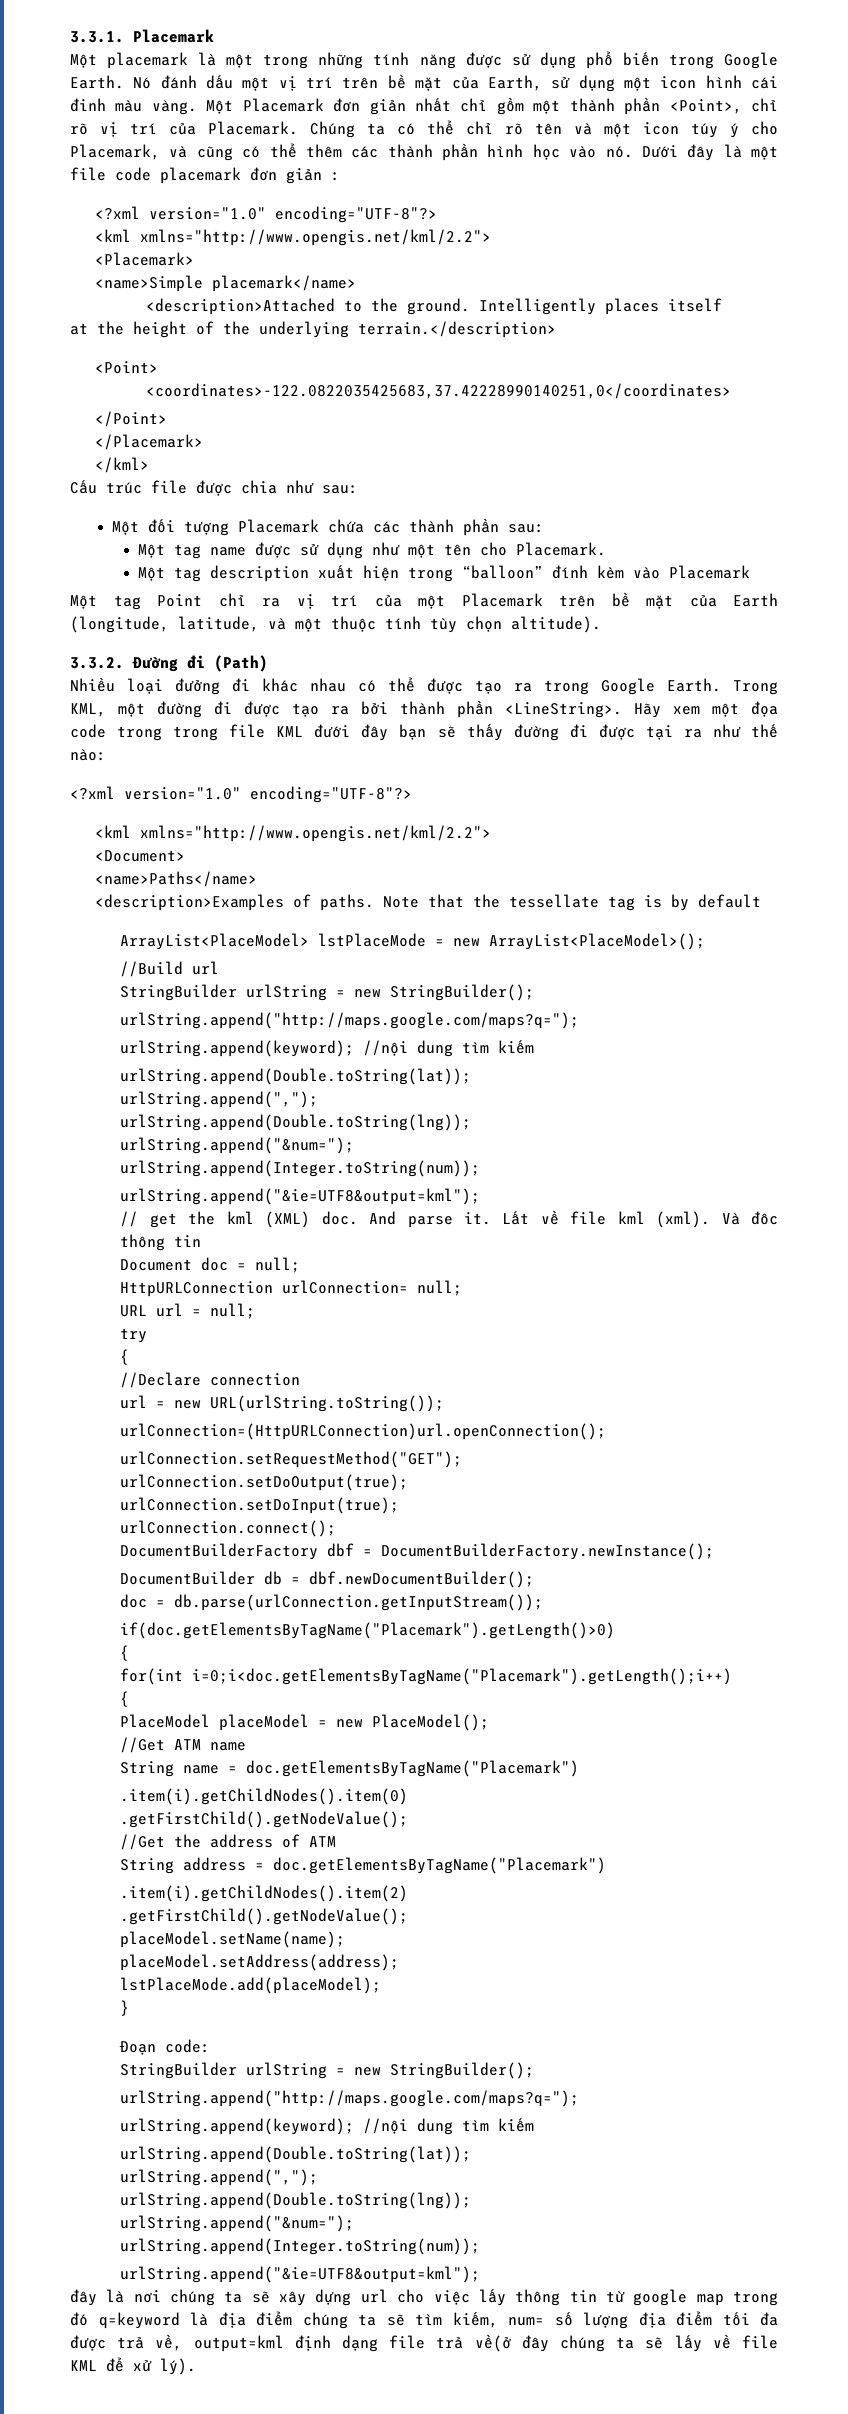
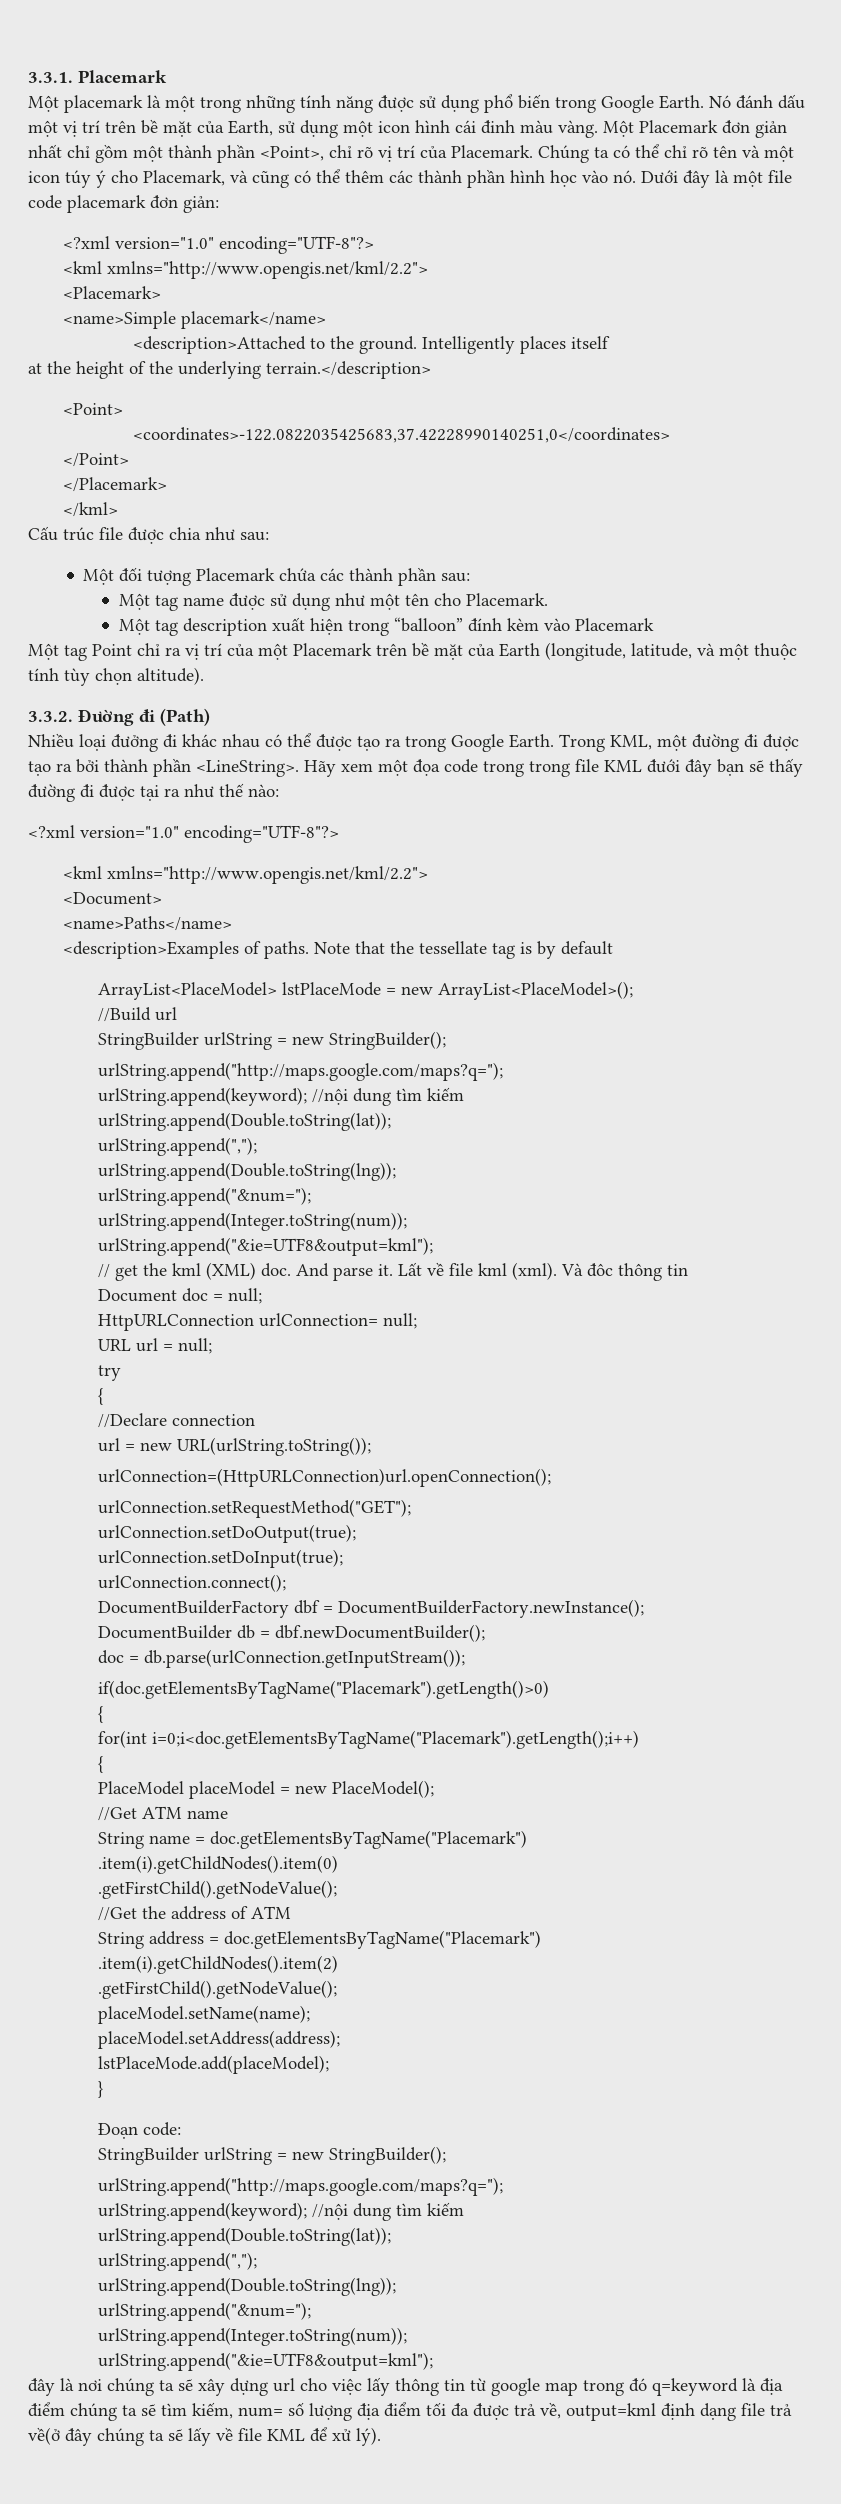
- Dưới đây là một file code placemark đơn giản :
+ Dưới đây là một file code placemark đơn giản:

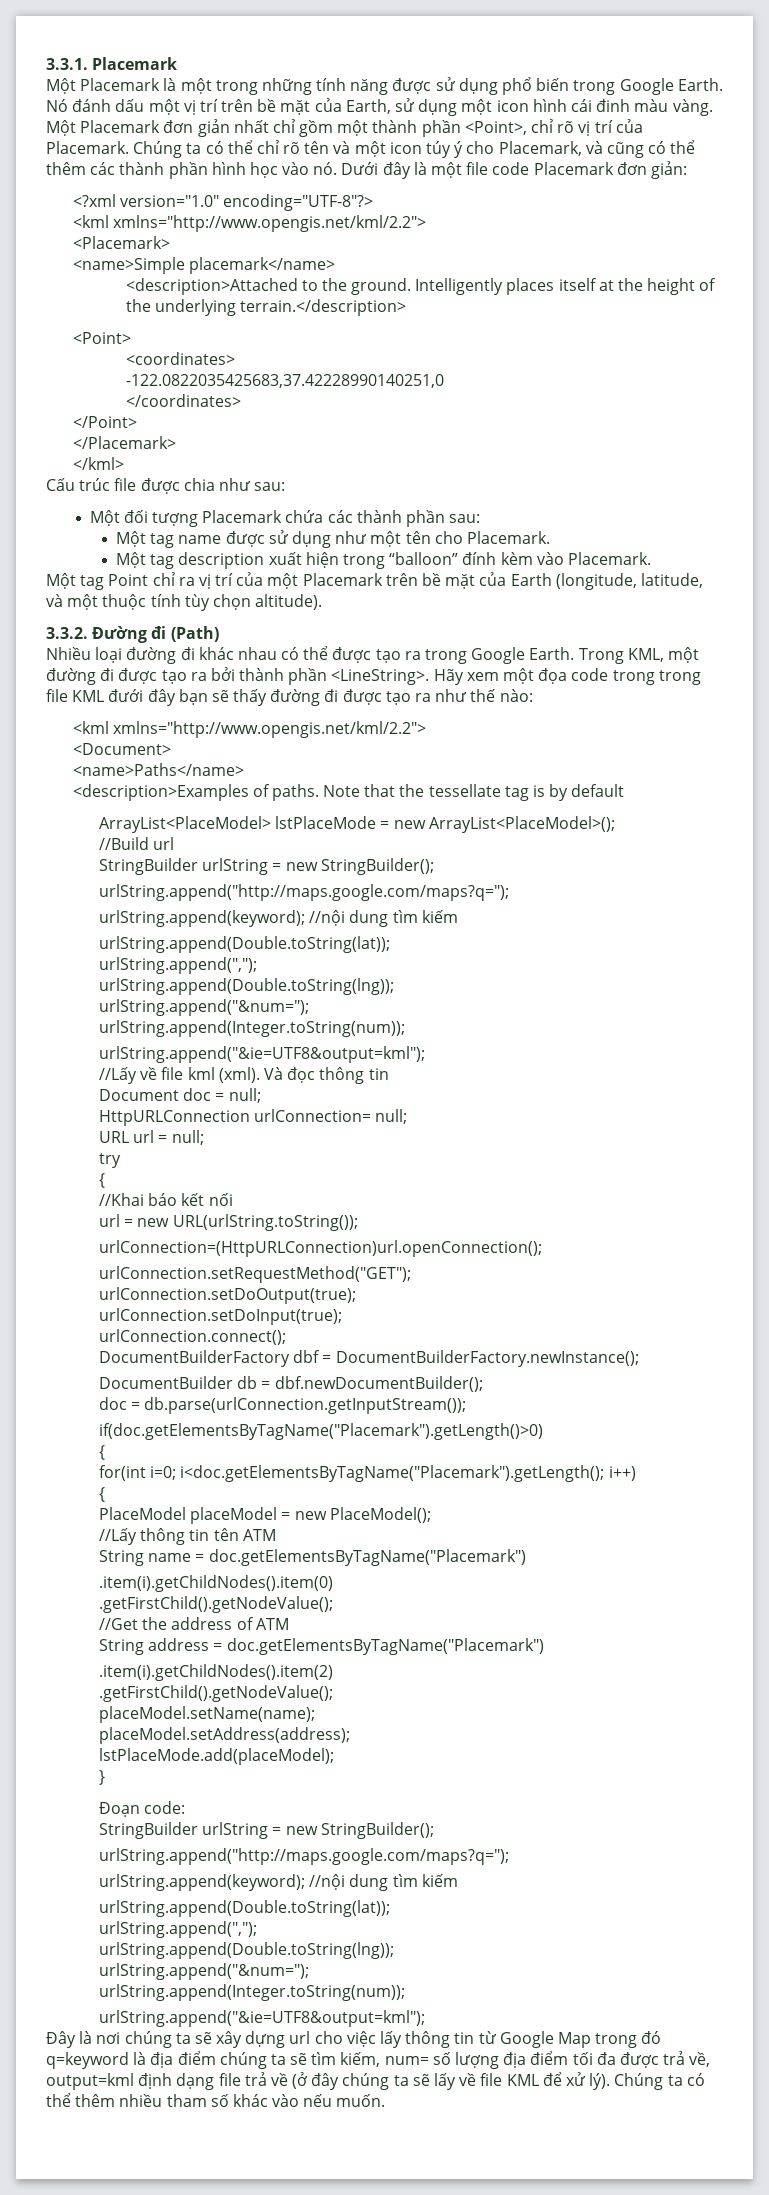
- Một placemark là một trong những tính năng được sử dụng phổ biến trong Google Earth.
+ Một Placemark là một trong những tính năng được sử dụng phổ biến trong Google Earth.
- Dưới đây là một file code placemark đơn giản:
+ Dưới đây là một file code Placemark đơn giản:
- Intelligently places itself
- at the height of the underlying terrain.</description>
+ Intelligently places itself at the height of the underlying terrain.</description>
- <coordinates>-122.0822035425683,37.42228990140251,0</coordinates>
+ <coordinates>
+ -122.0822035425683,37.42228990140251,0
+ </coordinates>
- Một tag description xuất hiện trong “balloon” đính kèm vào Placemark
+ Một tag description xuất hiện trong “balloon” đính kèm vào Placemark.
- Nhiều loại đưởng đi khác nhau có thể được tạo ra trong Google Earth.
+ Nhiều loại đường đi khác nhau có thể được tạo ra trong Google Earth.
- Hãy xem một đọa code trong trong file KML đưới đây bạn sẽ thấy đường đi được tại ra như thế nào:
- <?xml version="1.0" encoding="UTF-8"?>
+ Hãy xem một đọa code trong trong file KML đưới đây bạn sẽ thấy đường đi được tạo ra như thế nào:
- // get the kml (XML) doc. And parse it. Lất về file kml (xml).
+ //Lấy về file kml (xml).
- Và đôc thông tin
+ Và đọc thông tin
- //Declare connection
+ //Khai báo kết nối
- for(int i=0;i<doc.getElementsByTagName("Placemark").getLength();i++)
+ for(int i=0; i<doc.getElementsByTagName("Placemark").getLength(); i++)
- //Get ATM name
+ //Lấy thông tin tên ATM
- đây là nơi chúng ta sẽ xây dựng url cho việc lấy thông tin từ google map trong đó q=keyword là địa điểm chúng ta sẽ tìm kiếm, num= số lượng địa điểm tối đa được trả về, output=kml định dạng file trả về(ở đây chúng ta sẽ lấy về file KML để xử lý).
+ Đây là nơi chúng ta sẽ xây dựng url cho việc lấy thông tin từ Google Map trong đó q=keyword là địa điểm chúng ta sẽ tìm kiếm, num= số lượng địa điểm tối đa được trả về, output=kml định dạng file trả về (ở đây chúng ta sẽ lấy về file KML để xử lý).
+ Chúng ta có thể thêm nhiều tham số khác vào nếu muốn.

